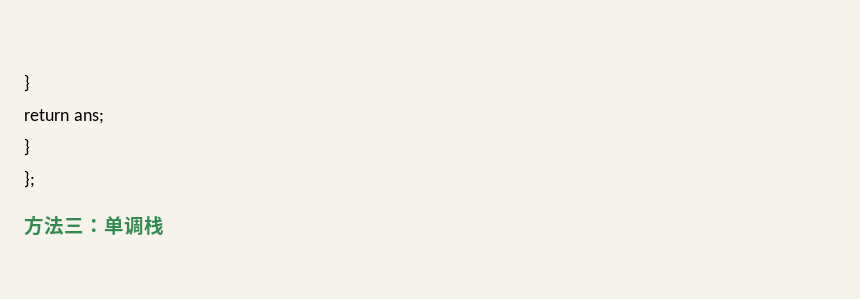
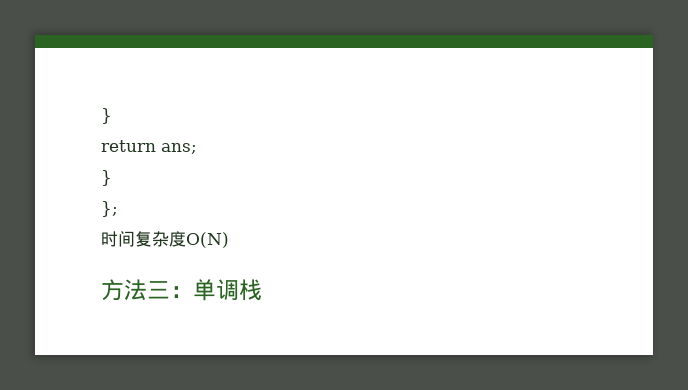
+ 时间复杂度O(N)

